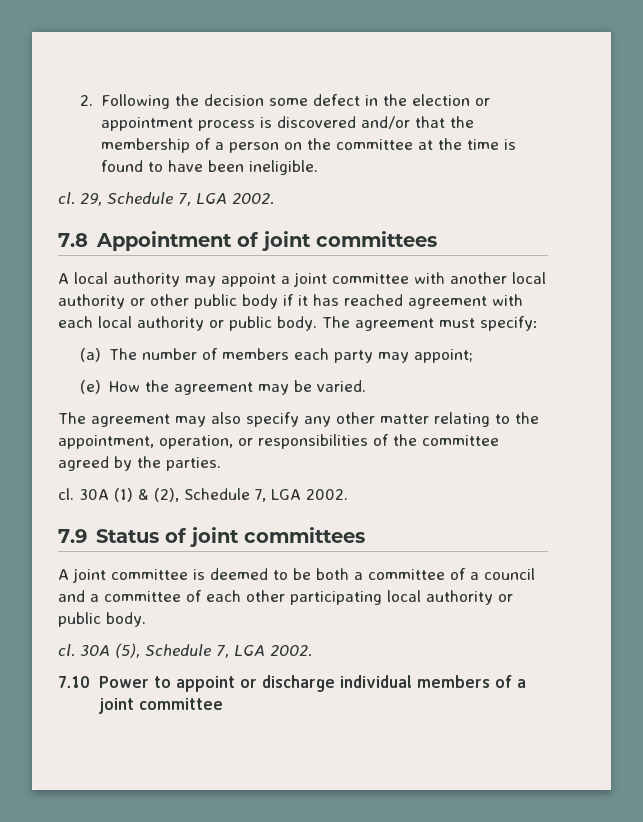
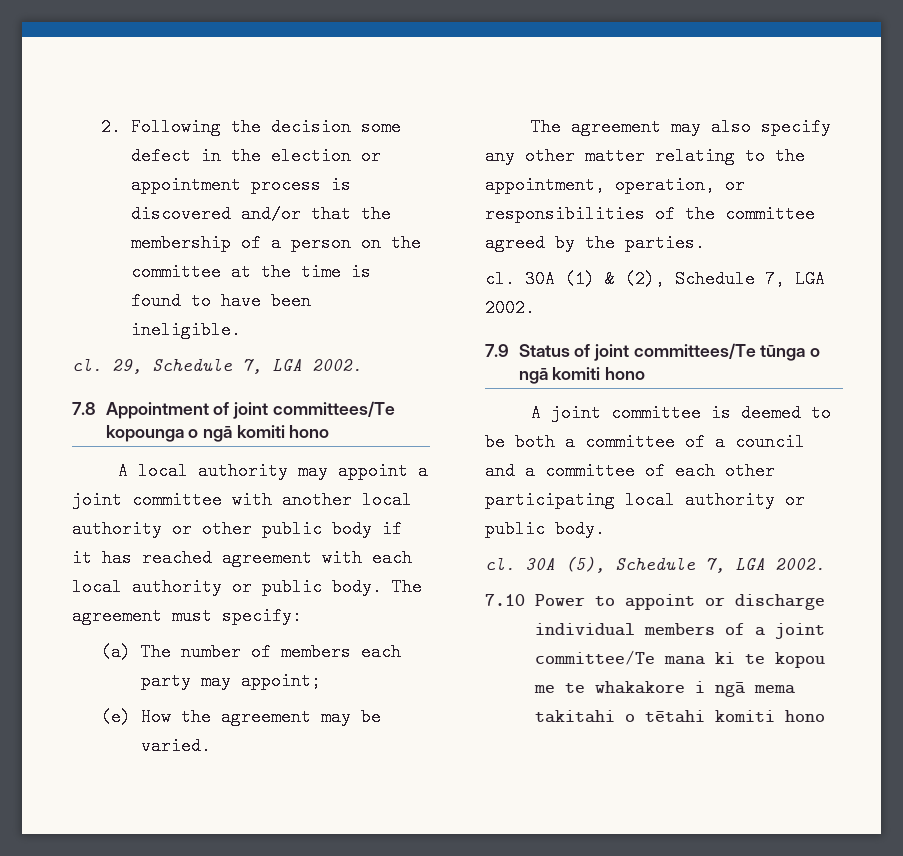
- 7.8 Appointment of joint committees
+ 7.8 Appointment of joint committees/Te kopounga o ngā komiti hono
- 7.9 Status of joint committees
+ 7.9 Status of joint committees/Te tūnga o ngā komiti hono
- 7.10 Power to appoint or discharge individual members of a joint committee
+ 7.10 Power to appoint or discharge individual members of a joint committee/Te mana ki te kopou me te whakakore i ngā mema takitahi o tētahi komiti hono

